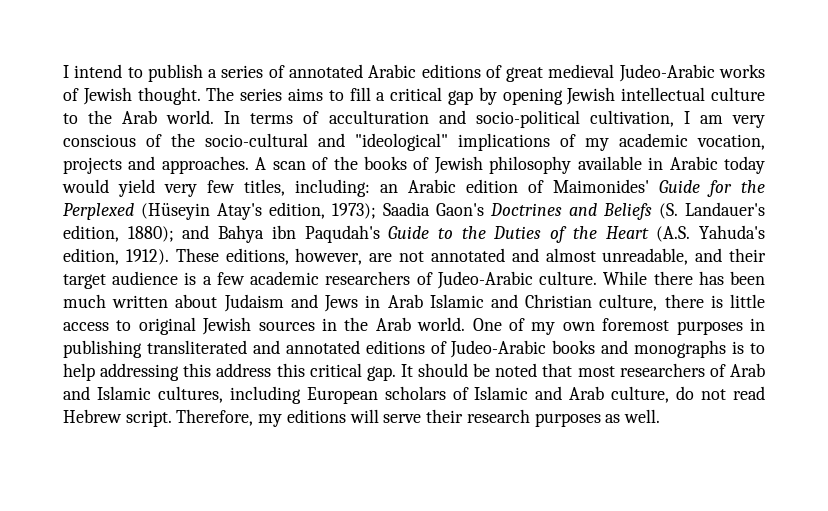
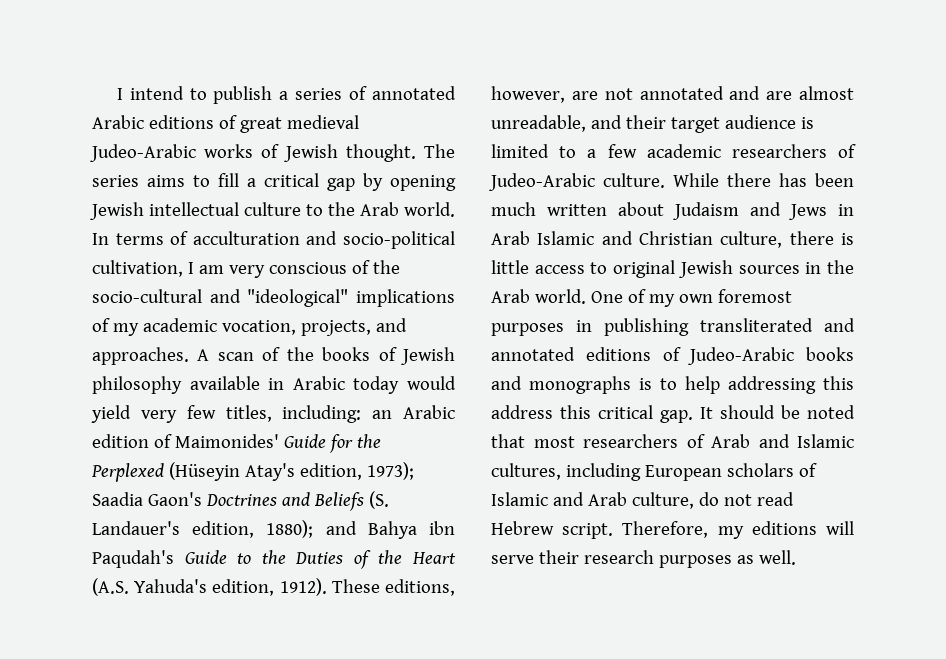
- In terms of acculturation and socio-political cultivation, I am very conscious of the socio-cultural and "ideological" implications of my academic vocation, projects and approaches.
+ In terms of acculturation and socio-political cultivation, I am very conscious of the socio-cultural and "ideological" implications of my academic vocation, projects, and approaches.
- These editions, however, are not annotated and almost unreadable, and their target audience is a few academic researchers of Judeo-Arabic culture.
+ These editions, however, are not annotated and are almost unreadable, and their target audience is limited to a few academic researchers of Judeo-Arabic culture.

